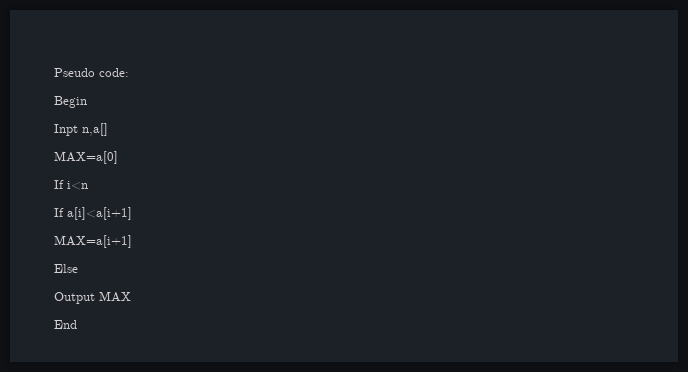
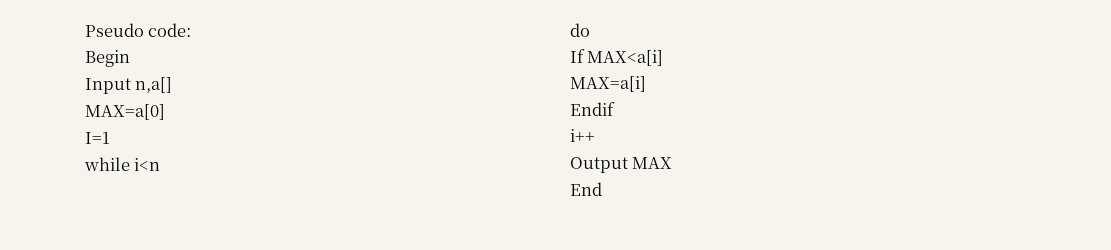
- Inpt n,a[]
+ Input n,a[]
- If i<n
+ I=1
+ while i<n
- If a[i]<a[i+1]
- MAX=a[i+1]
- Else
+ do
+ If MAX<a[i]
+ MAX=a[i]
+ Endif
+ i++

